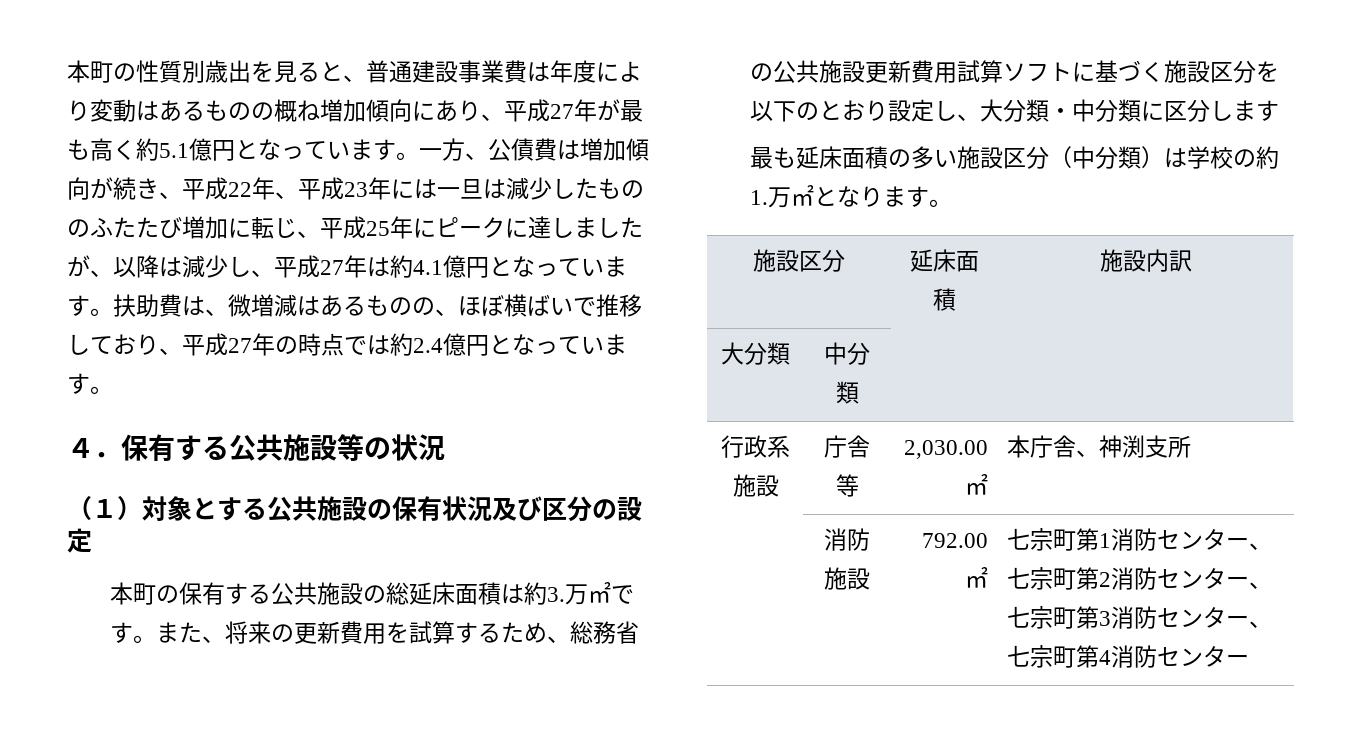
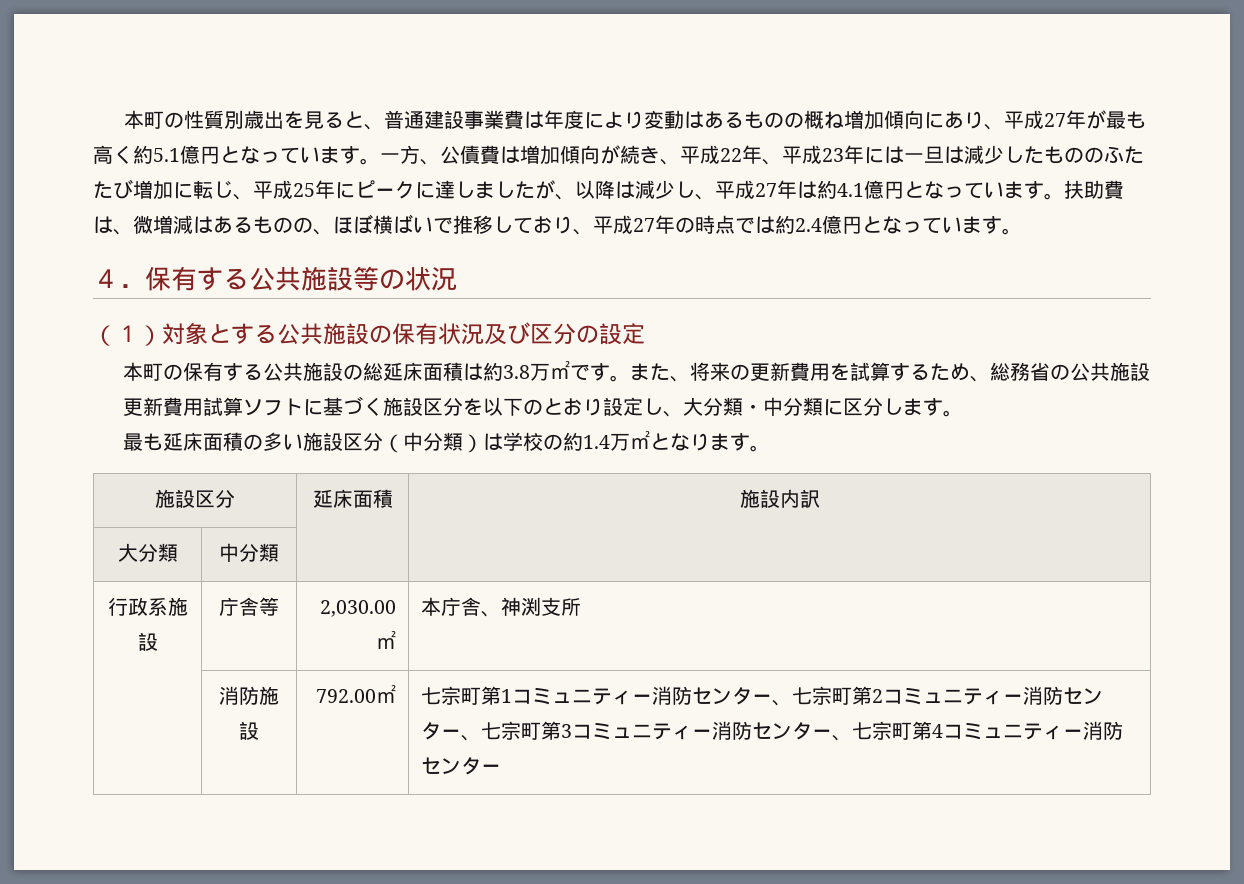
- 本町の保有する公共施設の総延床面積は約3.万㎡です。
+ 本町の保有する公共施設の総延床面積は約3.8万㎡です。
- また、将来の更新費用を試算するため、総務省の公共施設更新費用試算ソフトに基づく施設区分を以下のとおり設定し、大分類・中分類に区分します
+ また、将来の更新費用を試算するため、総務省の公共施設更新費用試算ソフトに基づく施設区分を以下のとおり設定し、大分類・中分類に区分します。
- 最も延床面積の多い施設区分（中分類）は学校の約1.万㎡となります。
+ 最も延床面積の多い施設区分（中分類）は学校の約1.4万㎡となります。
- 七宗町第1消防センター、七宗町第2消防センター、七宗町第3消防センター、七宗町第4消防センター
+ 七宗町第1コミュニティー消防センター、七宗町第2コミュニティー消防センター、七宗町第3コミュニティー消防センター、七宗町第4コミュニティー消防センター

